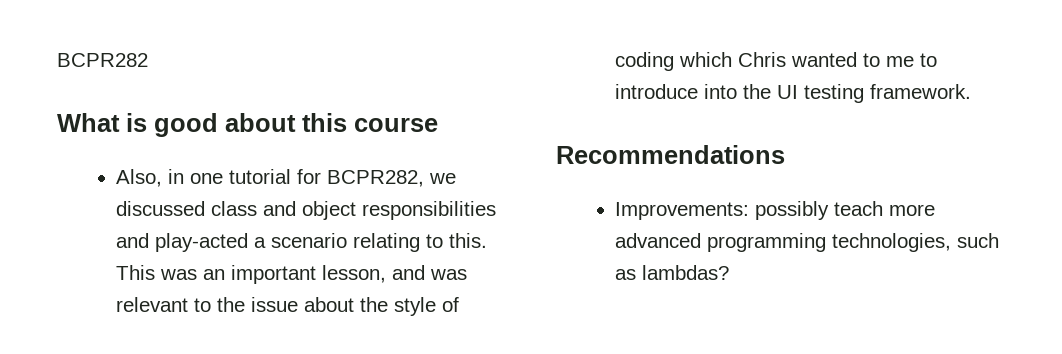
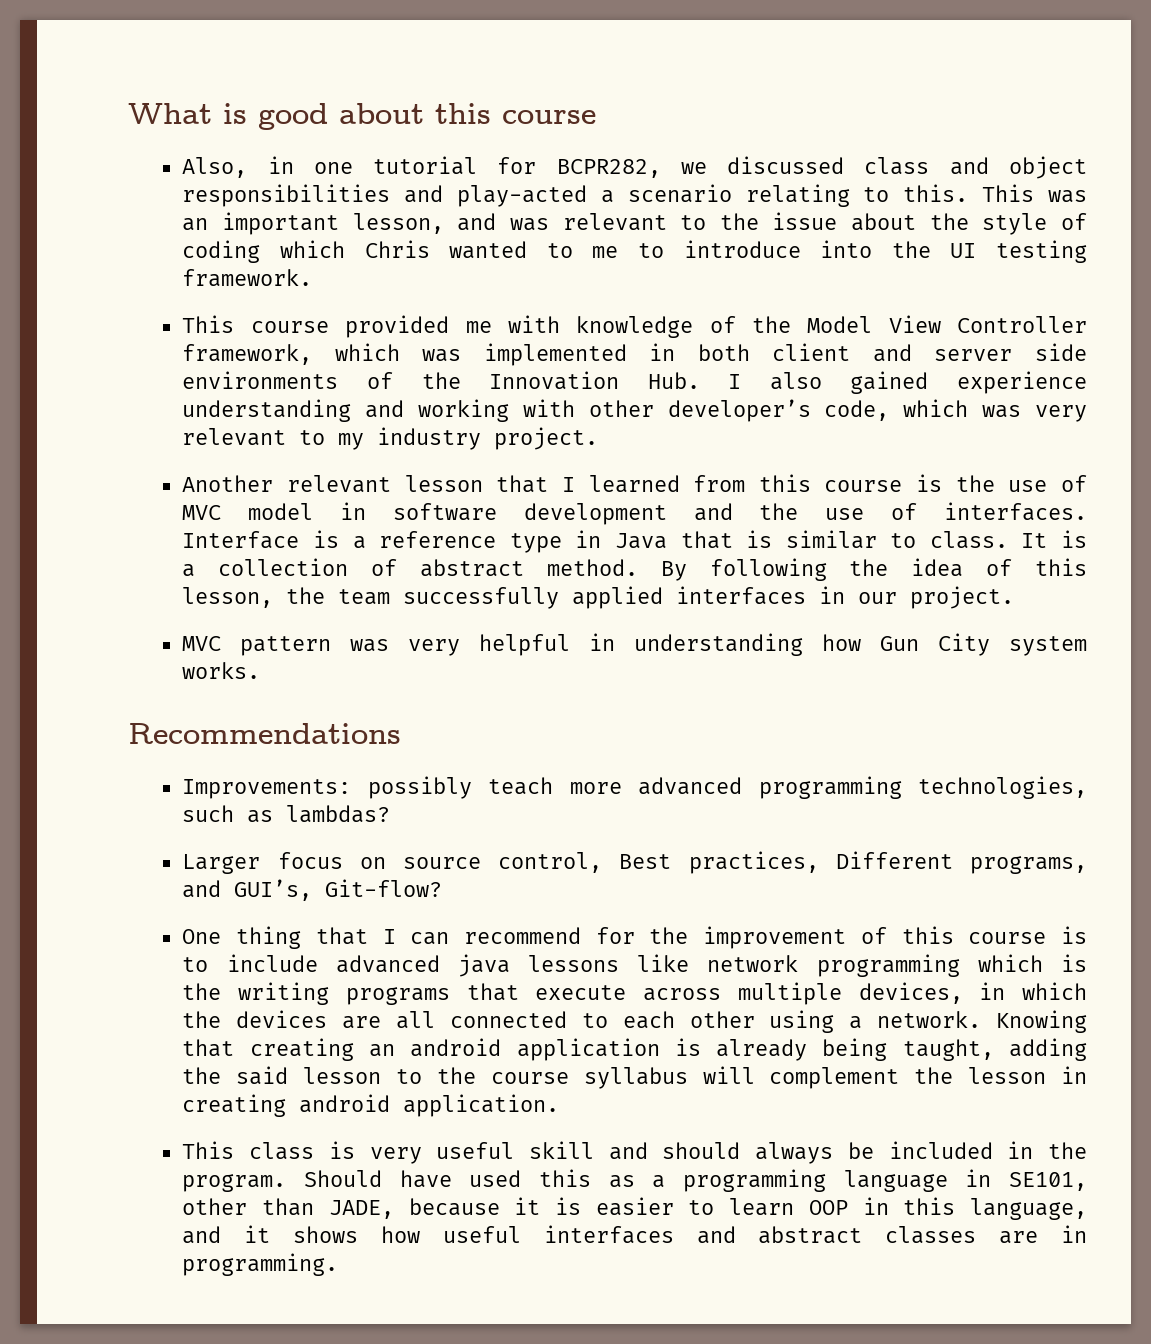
- BCPR282
+ This course provided me with knowledge of the Model View Controller framework, which was implemented in both client and server side environments of the Innovation Hub. I also gained experience understanding and working with other developer’s code, which was very relevant to my industry project.
+ Another relevant lesson that I learned from this course is the use of MVC model in software development and the use of interfaces. Interface is a reference type in Java that is similar to class. It is a collection of abstract method. By following the idea of this lesson, the team successfully applied interfaces in our project.
+ MVC pattern was very helpful in understanding how Gun City system works.
+ Larger focus on source control, Best practices, Different programs, and GUI’s, Git-flow?
+ One thing that I can recommend for the improvement of this course is to include advanced java lessons like network programming which is the writing programs that execute across multiple devices, in which the devices are all connected to each other using a network. Knowing that creating an android application is already being taught, adding the said lesson to the course syllabus will complement the lesson in creating android application.
+ This class is very useful skill and should always be included in the program. Should have used this as a programming language in SE101, other than JADE, because it is easier to learn OOP in this language, and it shows how useful interfaces and abstract classes are in programming.

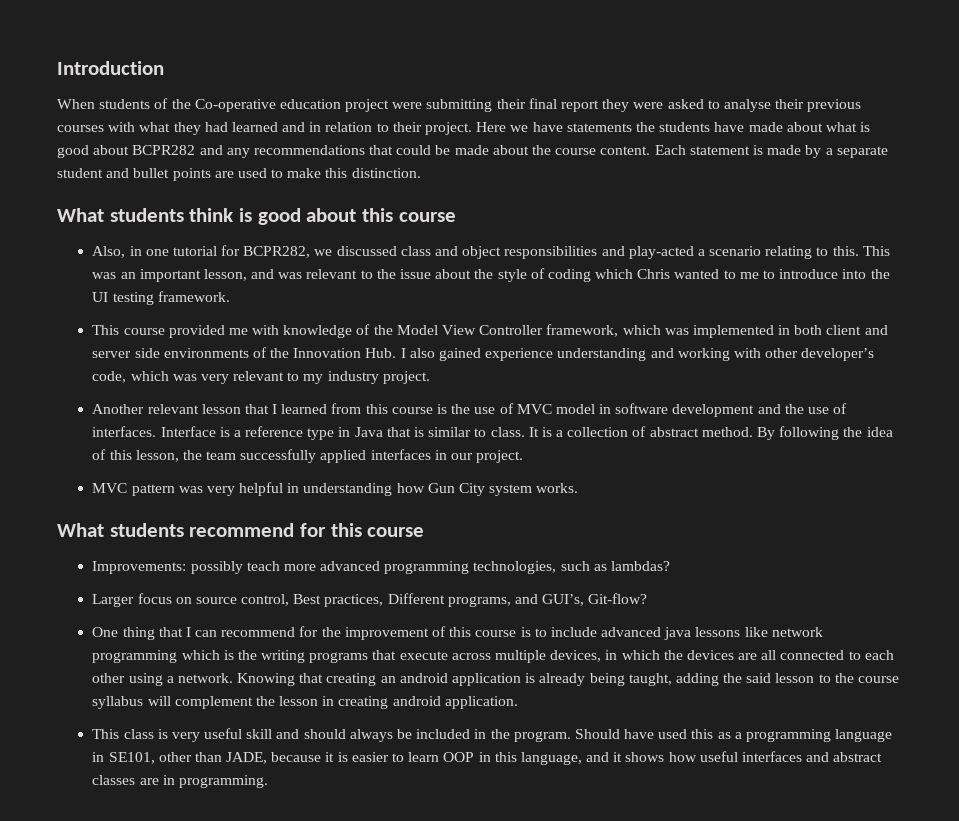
- What is good about this course
+ Introduction
+ When students of the Co-operative education project were submitting their final report they were asked to analyse their previous courses with what they had learned and in relation to their project. Here we have statements the students have made about what is good about BCPR282 and any recommendations that could be made about the course content. Each statement is made by a separate student and bullet points are used to make this distinction.
+ What students think is good about this course
- Recommendations
+ What students recommend for this course

